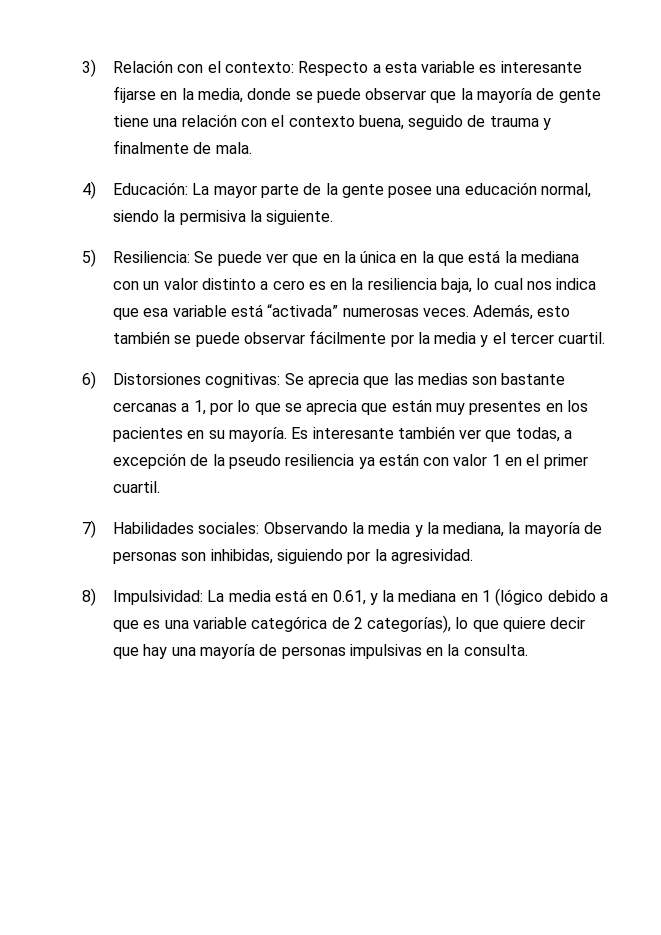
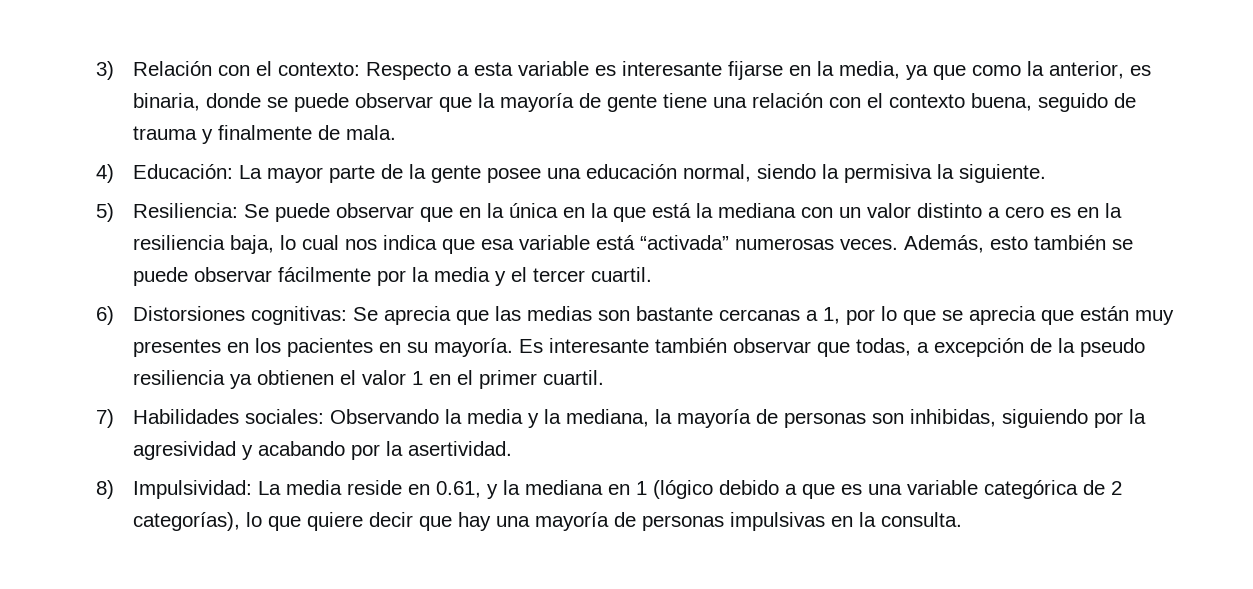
- 3) Relación con el contexto: Respecto a esta variable es interesante fijarse en la media, donde se puede observar que la mayoría de gente tiene una relación con el contexto buena, seguido de trauma y finalmente de mala.
+ 3) Relación con el contexto: Respecto a esta variable es interesante fijarse en la media, ya que como la anterior, es binaria, donde se puede observar que la mayoría de gente tiene una relación con el contexto buena, seguido de trauma y finalmente de mala.
- 5) Resiliencia: Se puede ver que en la única en la que está la mediana con un valor distinto a cero es en la resiliencia baja, lo cual nos indica que esa variable está “activada” numerosas veces.
+ 5) Resiliencia: Se puede observar que en la única en la que está la mediana con un valor distinto a cero es en la resiliencia baja, lo cual nos indica que esa variable está “activada” numerosas veces.
- Es interesante también ver que todas, a excepción de la pseudo resiliencia ya están con valor 1 en el primer cuartil.
+ Es interesante también observar que todas, a excepción de la pseudo resiliencia ya obtienen el valor 1 en el primer cuartil.
- 7) Habilidades sociales: Observando la media y la mediana, la mayoría de personas son inhibidas, siguiendo por la agresividad.
+ 7) Habilidades sociales: Observando la media y la mediana, la mayoría de personas son inhibidas, siguiendo por la agresividad y acabando por la asertividad.
- 8) Impulsividad: La media está en 0.61, y la mediana en 1 (lógico debido a que es una variable categórica de 2 categorías), lo que quiere decir que hay una mayoría de personas impulsivas en la consulta.
+ 8) Impulsividad: La media reside en 0.61, y la mediana en 1 (lógico debido a que es una variable categórica de 2 categorías), lo que quiere decir que hay una mayoría de personas impulsivas en la consulta.

